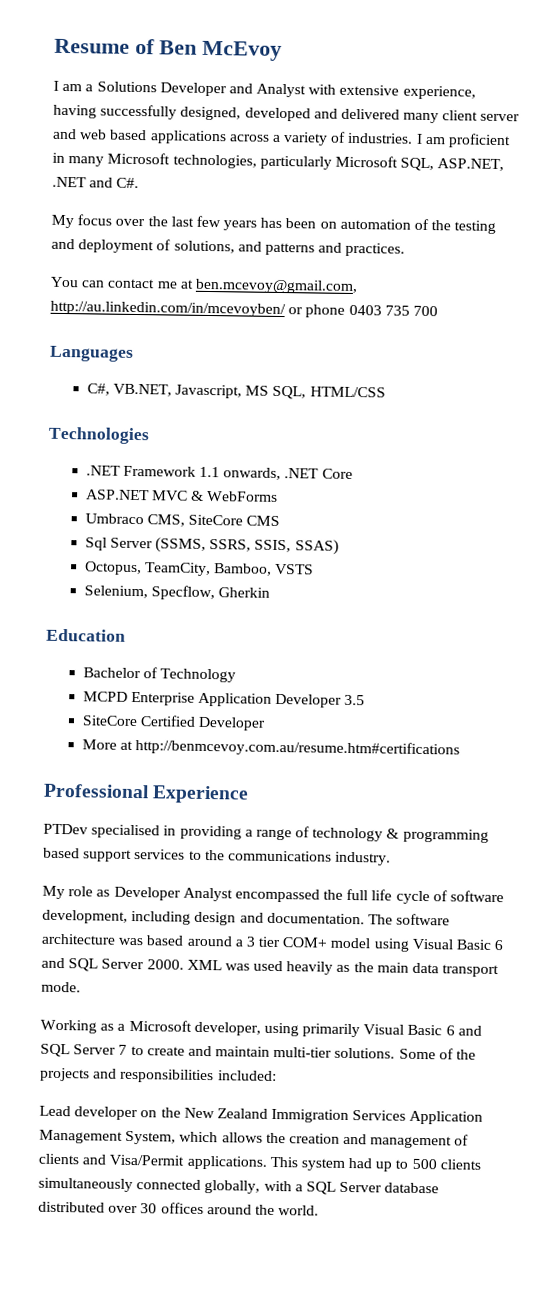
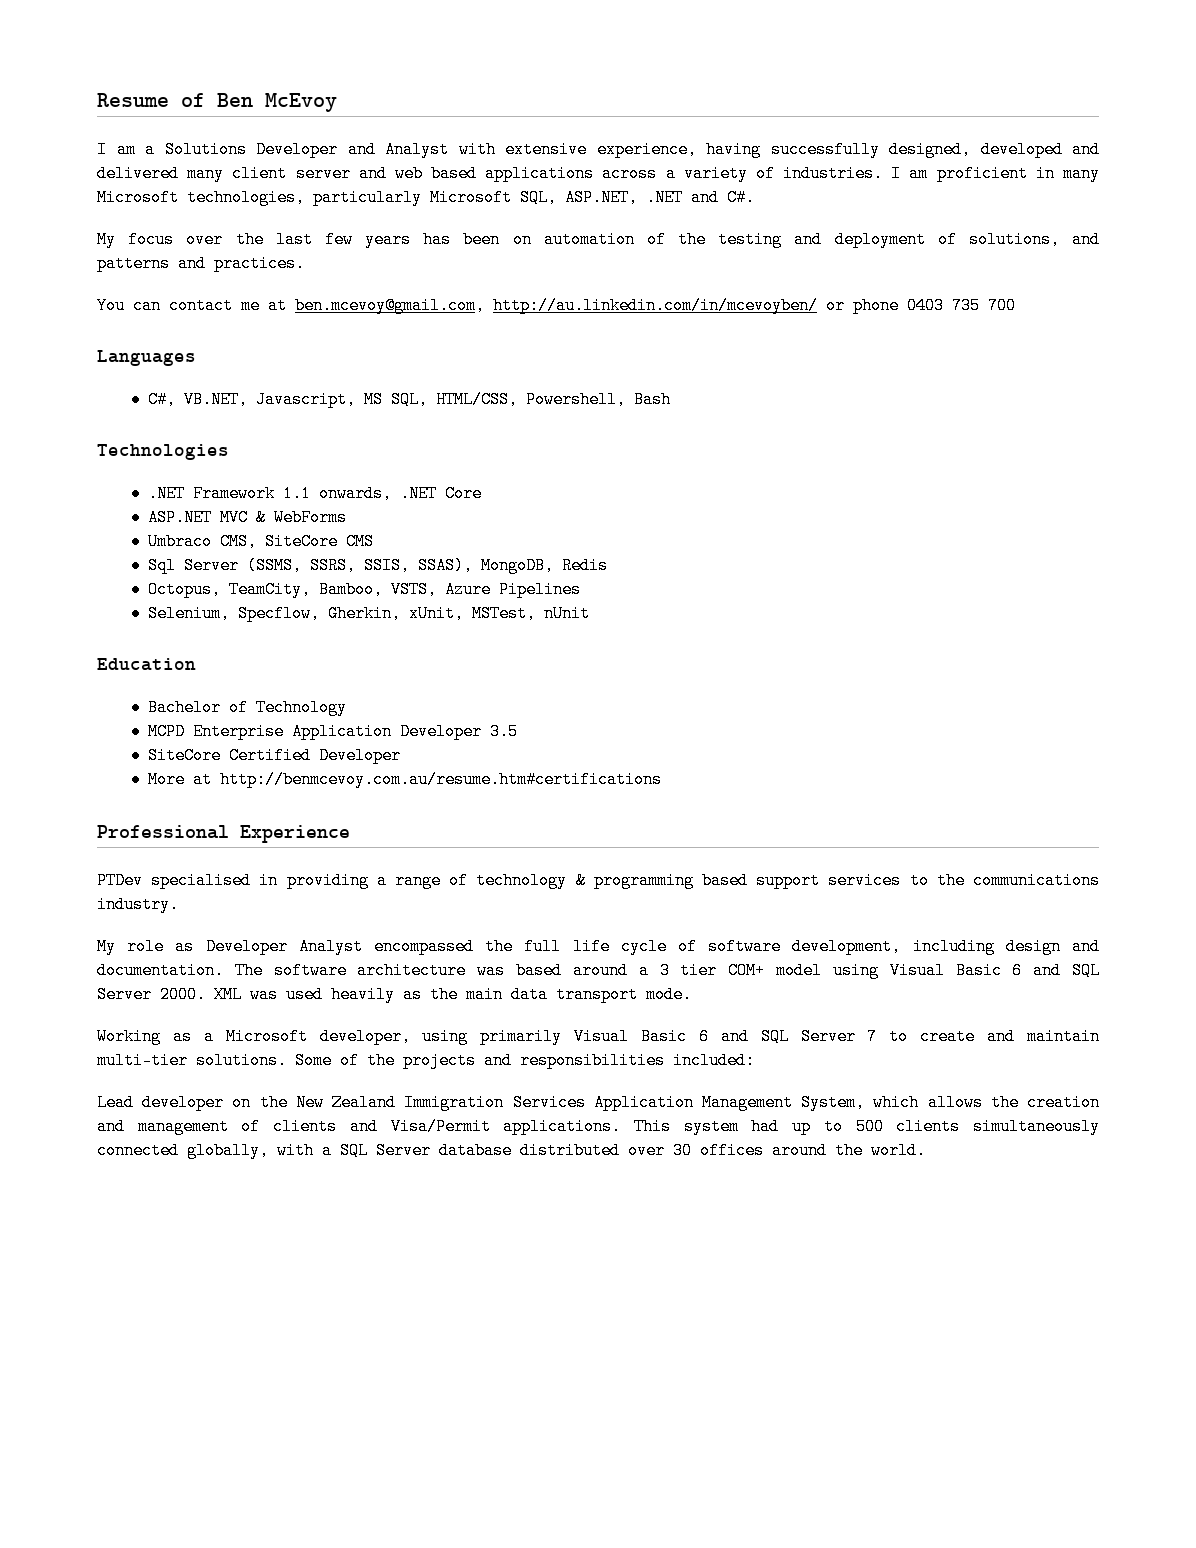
- C#, VB.NET, Javascript, MS SQL, HTML/CSS
+ C#, VB.NET, Javascript, MS SQL, HTML/CSS, Powershell, Bash
- Sql Server (SSMS, SSRS, SSIS, SSAS)
+ Sql Server (SSMS, SSRS, SSIS, SSAS), MongoDB, Redis
- Octopus, TeamCity, Bamboo, VSTS
+ Octopus, TeamCity, Bamboo, VSTS, Azure Pipelines
- Selenium, Specflow, Gherkin
+ Selenium, Specflow, Gherkin, xUnit, MSTest, nUnit

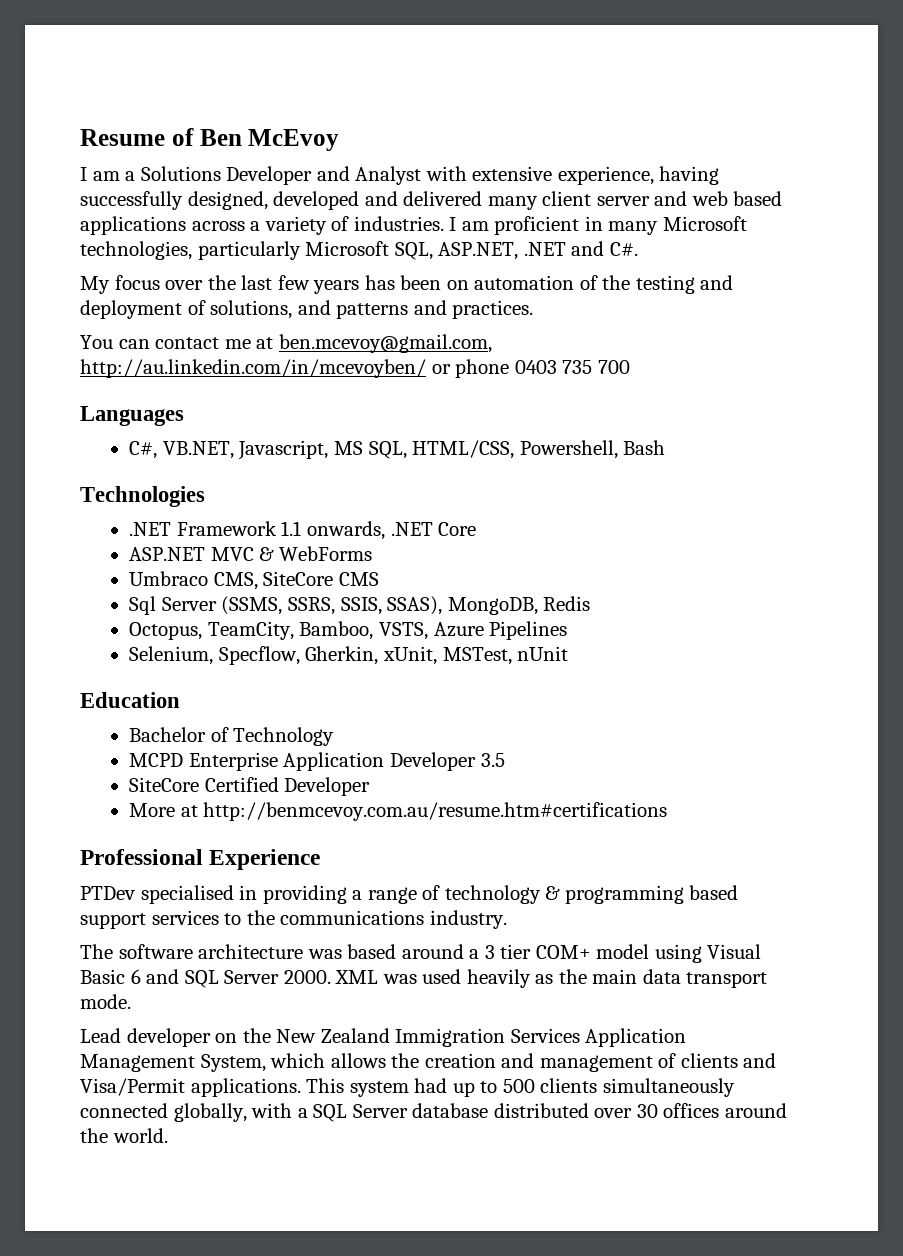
- My role as Developer Analyst encompassed the full life cycle of software development, including design and documentation.
- Working as a Microsoft developer, using primarily Visual Basic 6 and SQL Server 7 to create and maintain multi-tier solutions. Some of the projects and responsibilities included:

